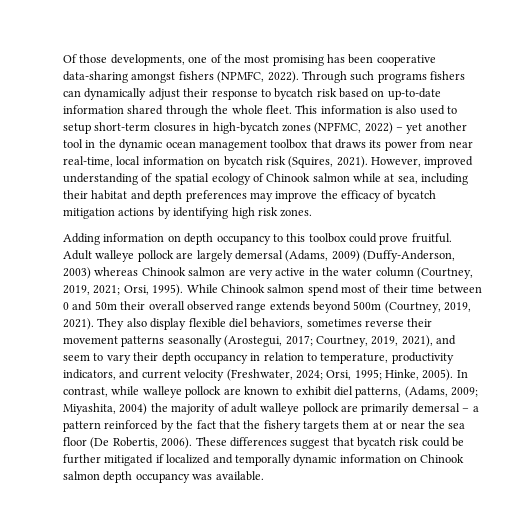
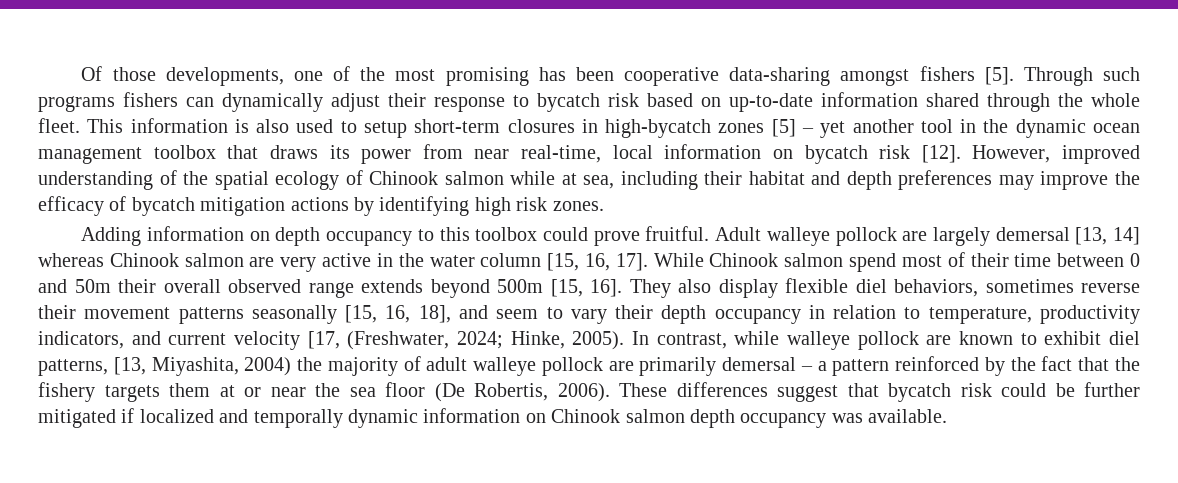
- Of those developments, one of the most promising has been cooperative data-sharing amongst fishers (NPMFC, 2022).
+ Of those developments, one of the most promising has been cooperative data-sharing amongst fishers [5].
- This information is also used to setup short-term closures in high-bycatch zones (NPFMC, 2022) – yet another tool in the dynamic ocean management toolbox that draws its power from near real-time, local information on bycatch risk (Squires, 2021).
+ This information is also used to setup short-term closures in high-bycatch zones [5] – yet another tool in the dynamic ocean management toolbox that draws its power from near real-time, local information on bycatch risk [12].
- Adult walleye pollock are largely demersal (Adams, 2009) (Duffy-Anderson, 2003) whereas Chinook salmon are very active in the water column (Courtney, 2019, 2021; Orsi, 1995).
+ Adult walleye pollock are largely demersal [13, 14] whereas Chinook salmon are very active in the water column [15, 16, 17].
- While Chinook salmon spend most of their time between 0 and 50m their overall observed range extends beyond 500m (Courtney, 2019, 2021).
+ While Chinook salmon spend most of their time between 0 and 50m their overall observed range extends beyond 500m [15, 16].
- They also display flexible diel behaviors, sometimes reverse their movement patterns seasonally (Arostegui, 2017; Courtney, 2019, 2021), and seem to vary their depth occupancy in relation to temperature, productivity indicators, and current velocity (Freshwater, 2024; Orsi, 1995; Hinke, 2005).
+ They also display flexible diel behaviors, sometimes reverse their movement patterns seasonally [15, 16, 18], and seem to vary their depth occupancy in relation to temperature, productivity indicators, and current velocity [17, (Freshwater, 2024; Hinke, 2005).
- In contrast, while walleye pollock are known to exhibit diel patterns, (Adams, 2009; Miyashita, 2004) the majority of adult walleye pollock are primarily demersal – a pattern reinforced by the fact that the fishery targets them at or near the sea floor (De Robertis, 2006).
+ In contrast, while walleye pollock are known to exhibit diel patterns, [13, Miyashita, 2004) the majority of adult walleye pollock are primarily demersal – a pattern reinforced by the fact that the fishery targets them at or near the sea floor (De Robertis, 2006).

